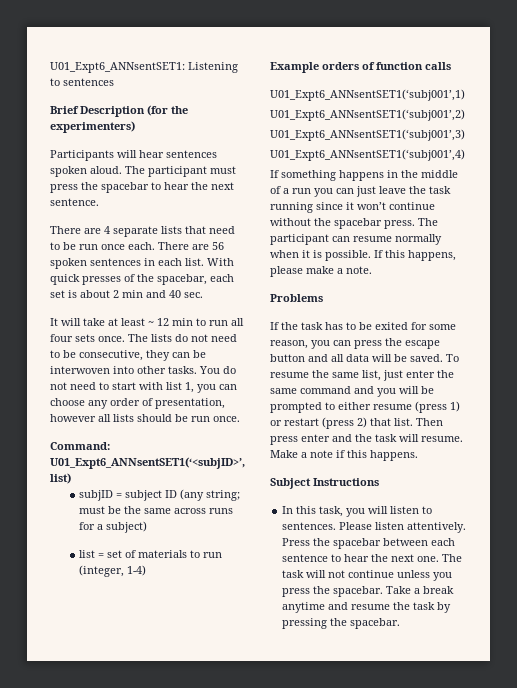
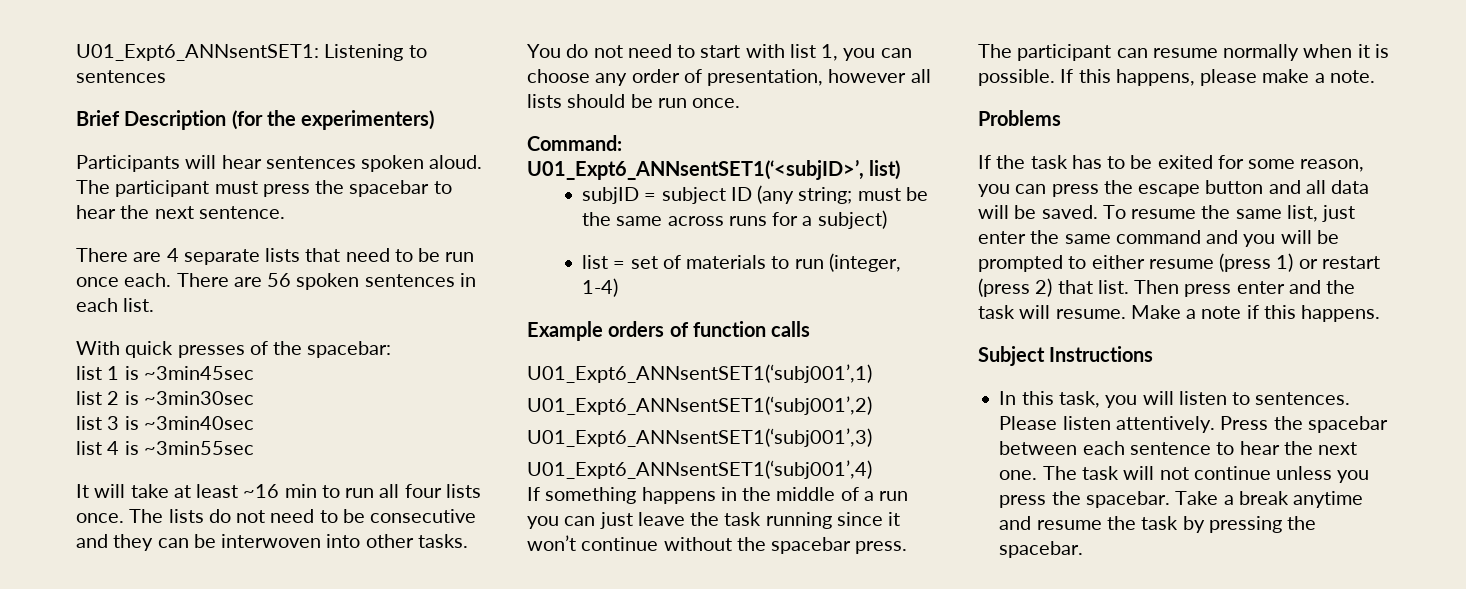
- There are 56 spoken sentences in each list. With quick presses of the spacebar, each set is about 2 min and 40 sec.
+ There are 56 spoken sentences in each list.
+ With quick presses of the spacebar:
+ list 1 is ~3min45sec
+ list 2 is ~3min30sec
+ list 3 is ~3min40sec
+ list 4 is ~3min55sec
- It will take at least ~ 12 min to run all four sets once.
+ It will take at least ~16 min to run all four lists once.
- The lists do not need to be consecutive, they can be interwoven into other tasks.
+ The lists do not need to be consecutive and they can be interwoven into other tasks.

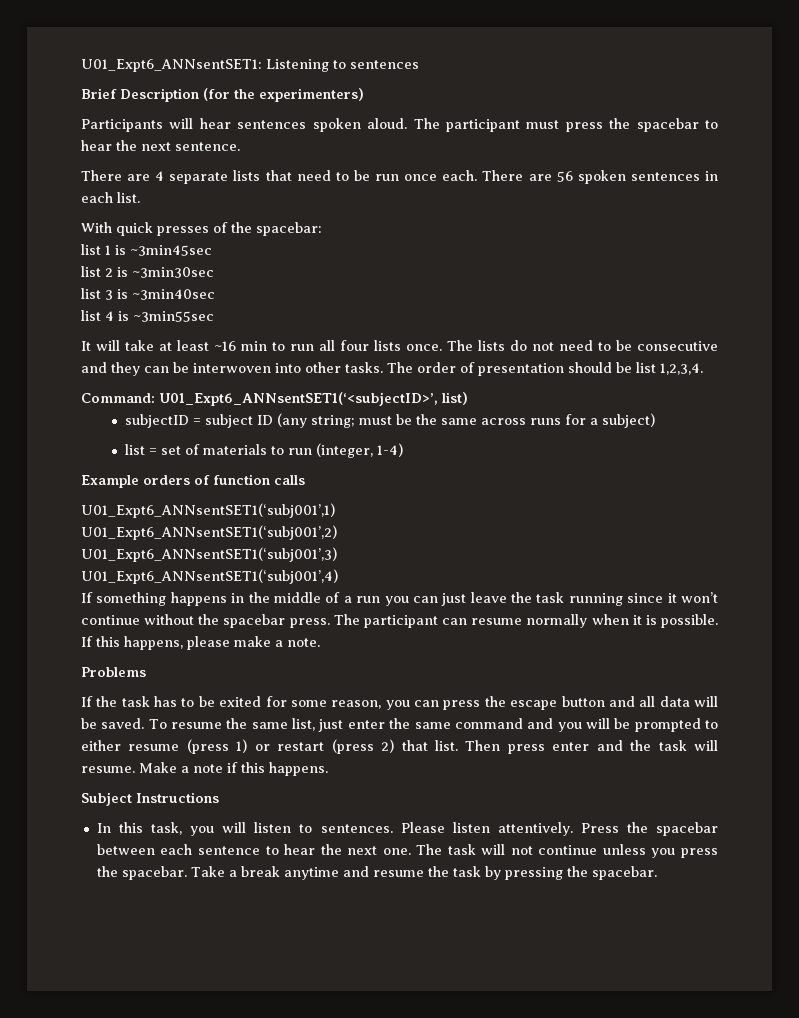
- You do not need to start with list 1, you can choose any order of presentation, however all lists should be run once.
+ The order of presentation should be list 1,2,3,4.
- Command: U01_Expt6_ANNsentSET1(‘<subjID>’, list)
+ Command: U01_Expt6_ANNsentSET1(‘<subjectID>’, list)
- subjID = subject ID (any string; must be the same across runs for a subject)
+ subjectID = subject ID (any string; must be the same across runs for a subject)

